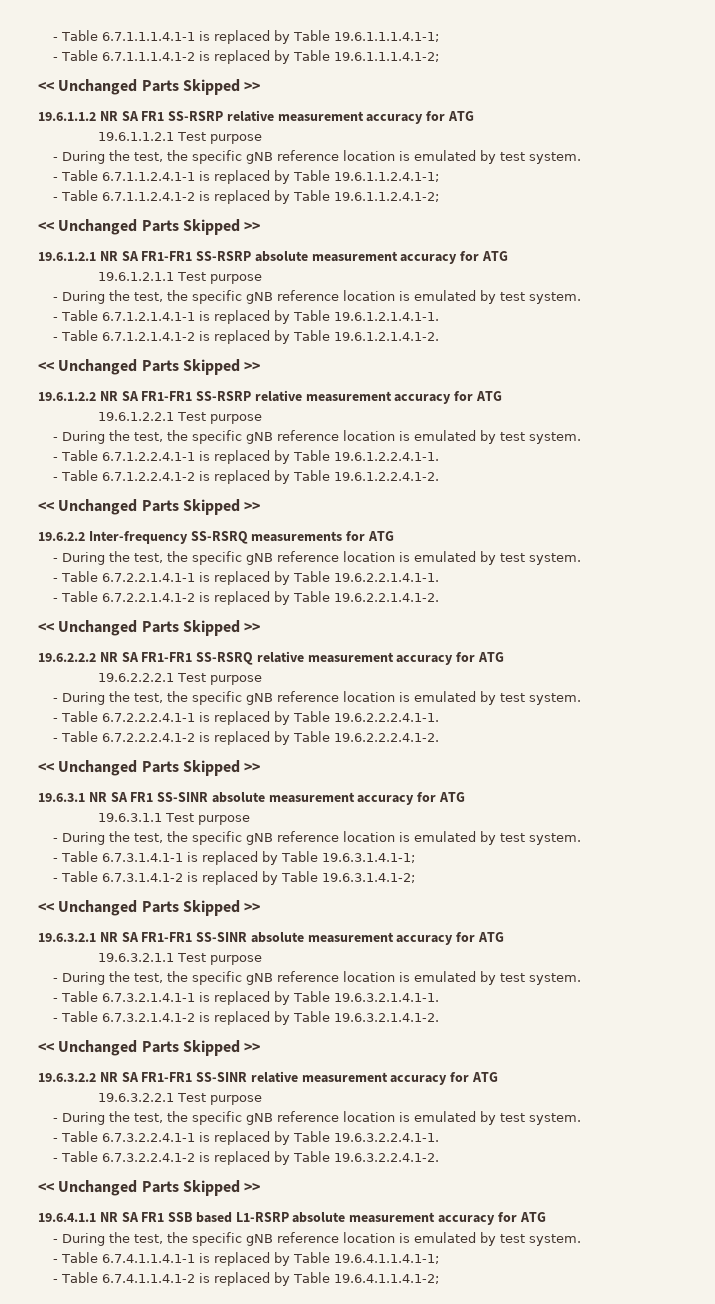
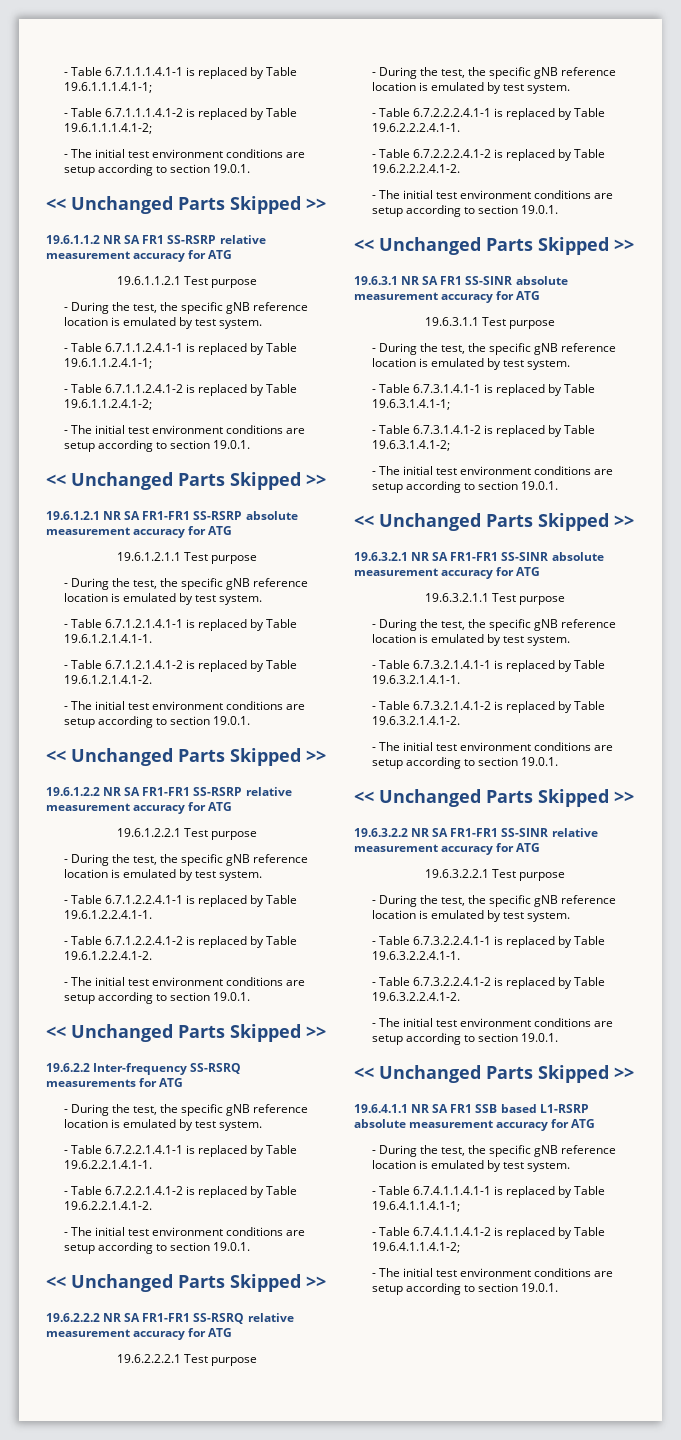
  - Table 6.7.1.1.1.4.1-2 is replaced by Table 19.6.1.1.1.4.1-2;
+ - The initial test environment conditions are setup according to section 19.0.1.
  - Table 6.7.1.1.2.4.1-2 is replaced by Table 19.6.1.1.2.4.1-2;
+ - The initial test environment conditions are setup according to section 19.0.1.
  - Table 6.7.1.2.1.4.1-2 is replaced by Table 19.6.1.2.1.4.1-2.
+ - The initial test environment conditions are setup according to section 19.0.1.
  - Table 6.7.1.2.2.4.1-2 is replaced by Table 19.6.1.2.2.4.1-2.
+ - The initial test environment conditions are setup according to section 19.0.1.
  - Table 6.7.2.2.1.4.1-2 is replaced by Table 19.6.2.2.1.4.1-2.
+ - The initial test environment conditions are setup according to section 19.0.1.
  - Table 6.7.2.2.2.4.1-2 is replaced by Table 19.6.2.2.2.4.1-2.
+ - The initial test environment conditions are setup according to section 19.0.1.
  - Table 6.7.3.1.4.1-2 is replaced by Table 19.6.3.1.4.1-2;
+ - The initial test environment conditions are setup according to section 19.0.1.
  - Table 6.7.3.2.1.4.1-2 is replaced by Table 19.6.3.2.1.4.1-2.
+ - The initial test environment conditions are setup according to section 19.0.1.
  - Table 6.7.3.2.2.4.1-2 is replaced by Table 19.6.3.2.2.4.1-2.
+ - The initial test environment conditions are setup according to section 19.0.1.
  - Table 6.7.4.1.1.4.1-2 is replaced by Table 19.6.4.1.1.4.1-2;
+ - The initial test environment conditions are setup according to section 19.0.1.

